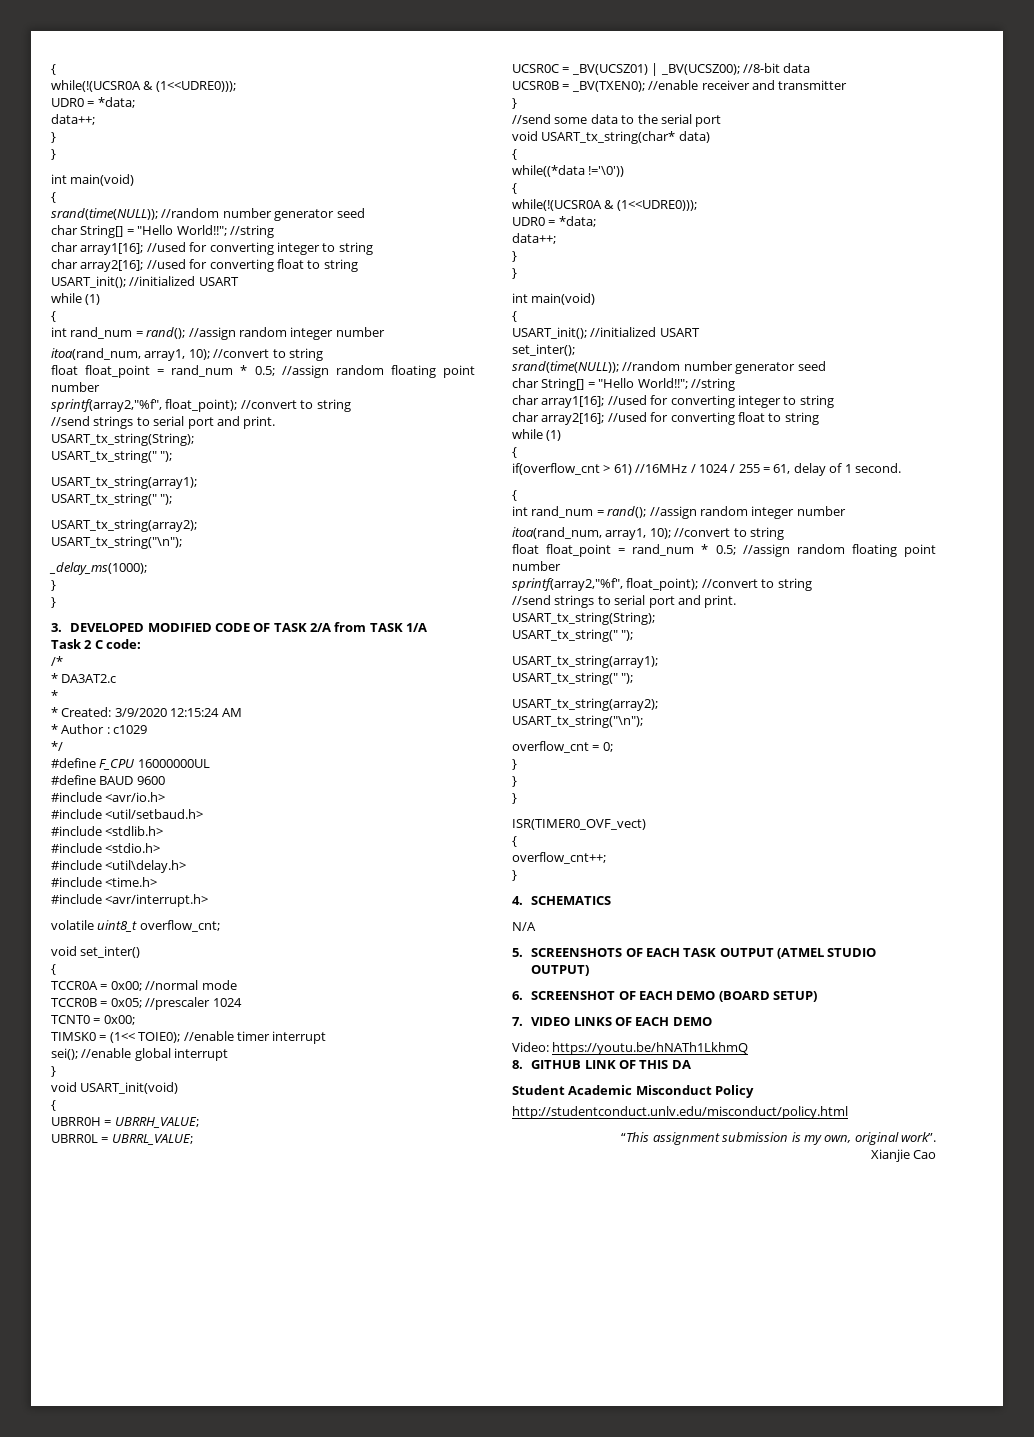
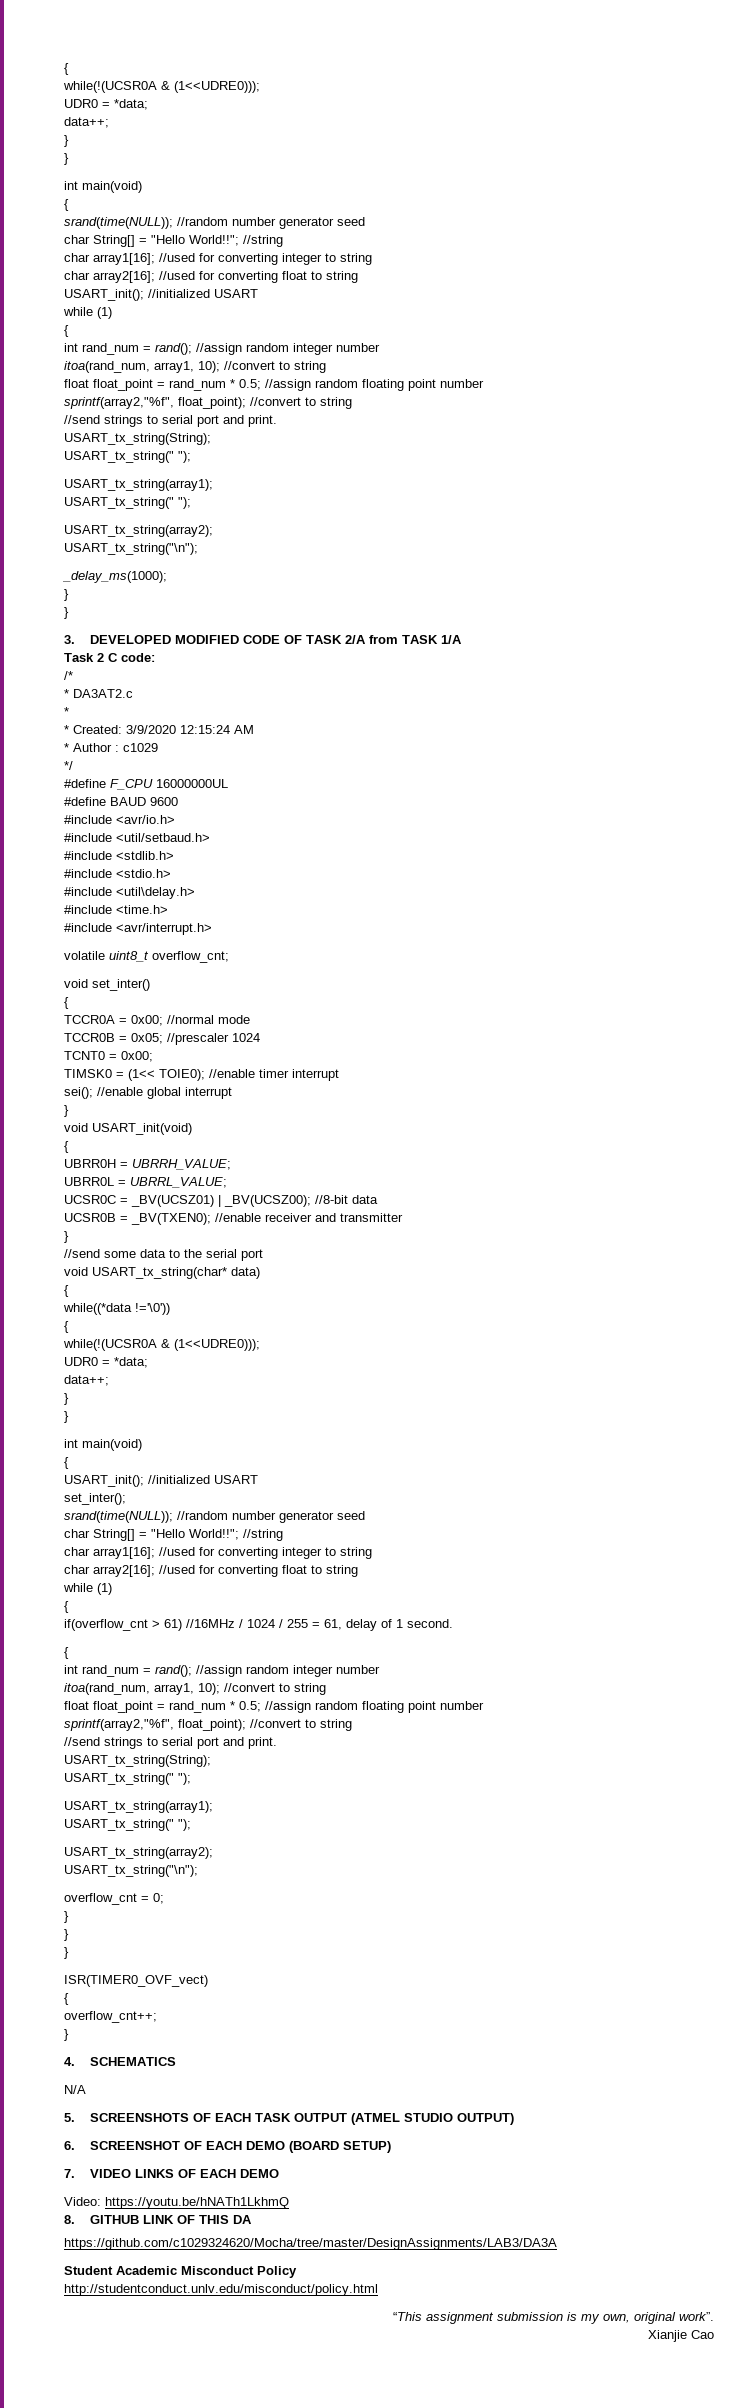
+ https://github.com/c1029324620/Mocha/tree/master/DesignAssignments/LAB3/DA3A

